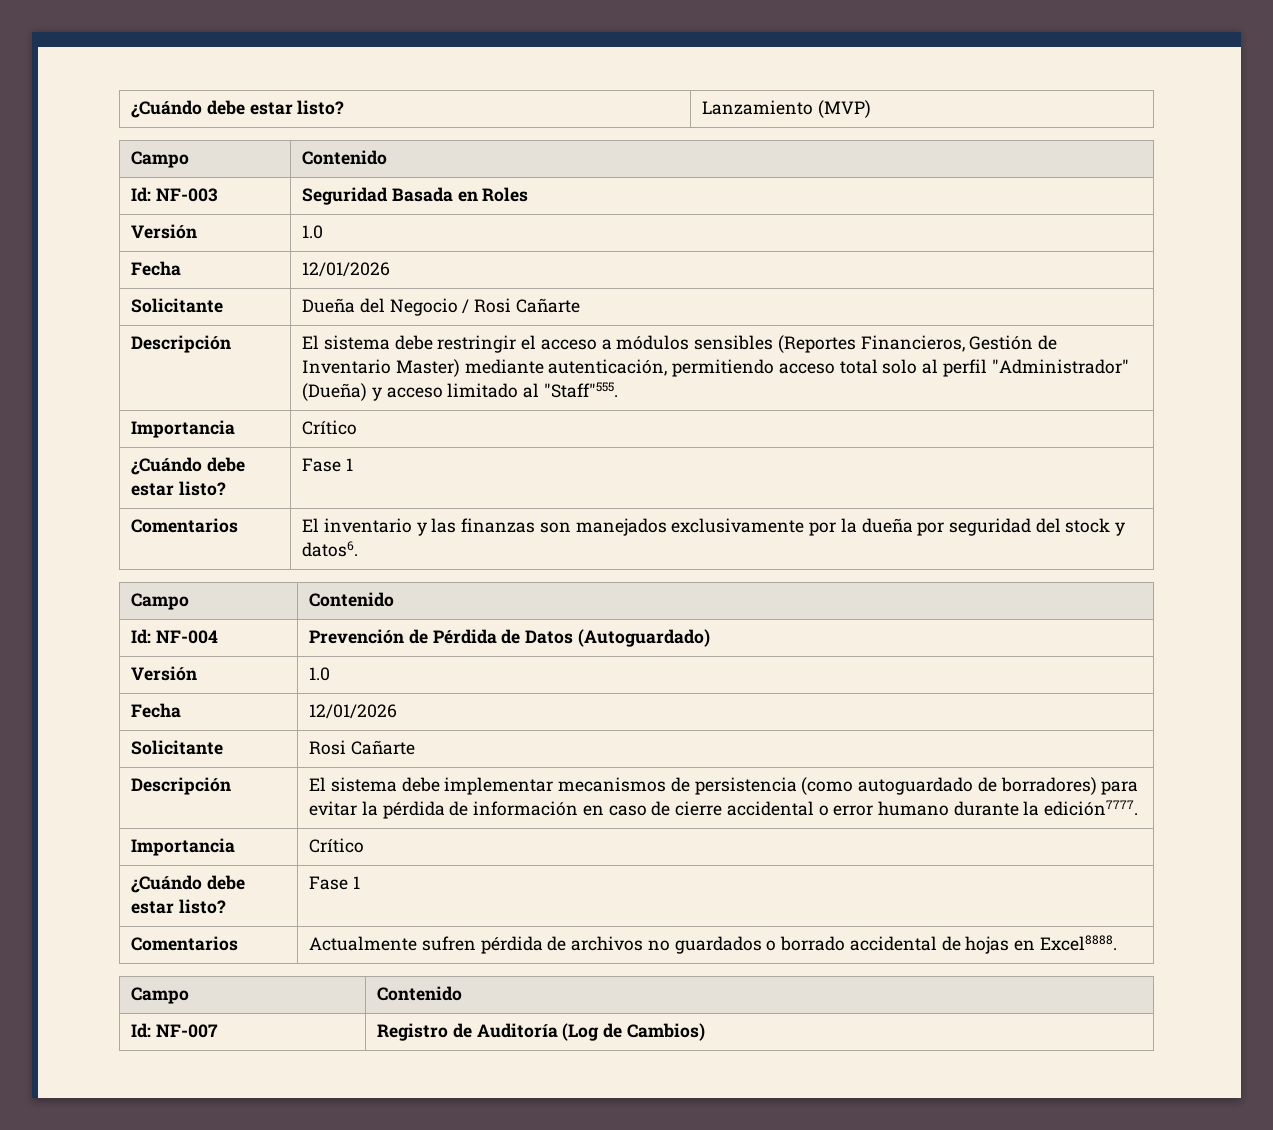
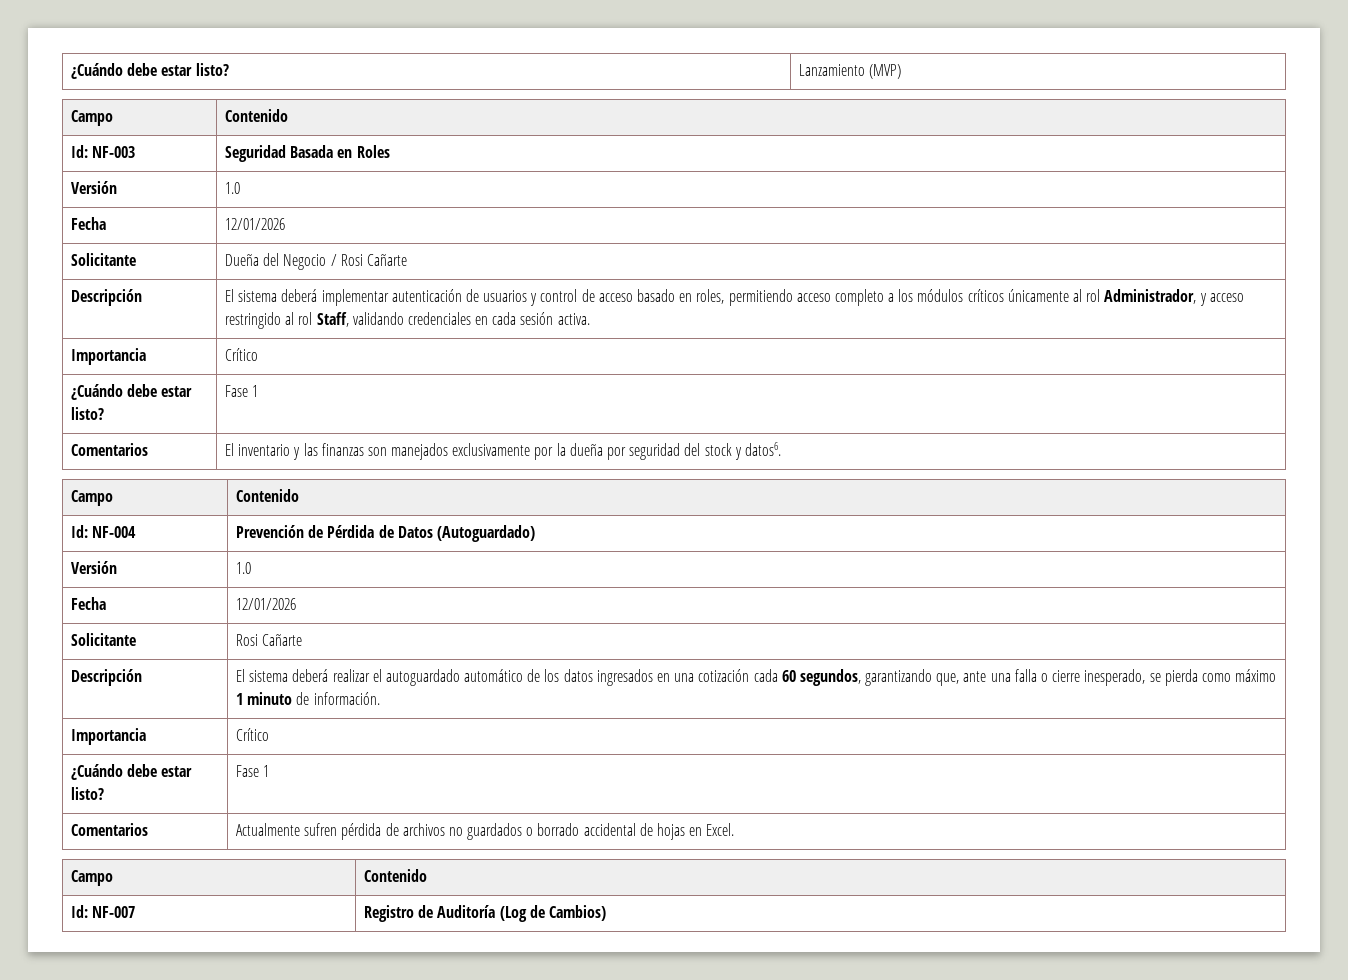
- Descripción | El sistema debe restringir el acceso a módulos sensibles (Reportes Financieros, Gestión de Inventario Master) mediante autenticación, permitiendo acceso total solo al perfil "Administrador" (Dueña) y acceso limitado al "Staff"555.
+ Descripción | El sistema deberá implementar autenticación de usuarios y control de acceso basado en roles, permitiendo acceso completo a los módulos críticos únicamente al rol Administrador, y acceso restringido al rol Staff, validando credenciales en cada sesión activa.
- Descripción | El sistema debe implementar mecanismos de persistencia (como autoguardado de borradores) para evitar la pérdida de información en caso de cierre accidental o error humano durante la edición7777.
+ Descripción | El sistema deberá realizar el autoguardado automático de los datos ingresados en una cotización cada 60 segundos, garantizando que, ante una falla o cierre inesperado, se pierda como máximo 1 minuto de información.
- Comentarios | Actualmente sufren pérdida de archivos no guardados o borrado accidental de hojas en Excel8888.
+ Comentarios | Actualmente sufren pérdida de archivos no guardados o borrado accidental de hojas en Excel.

